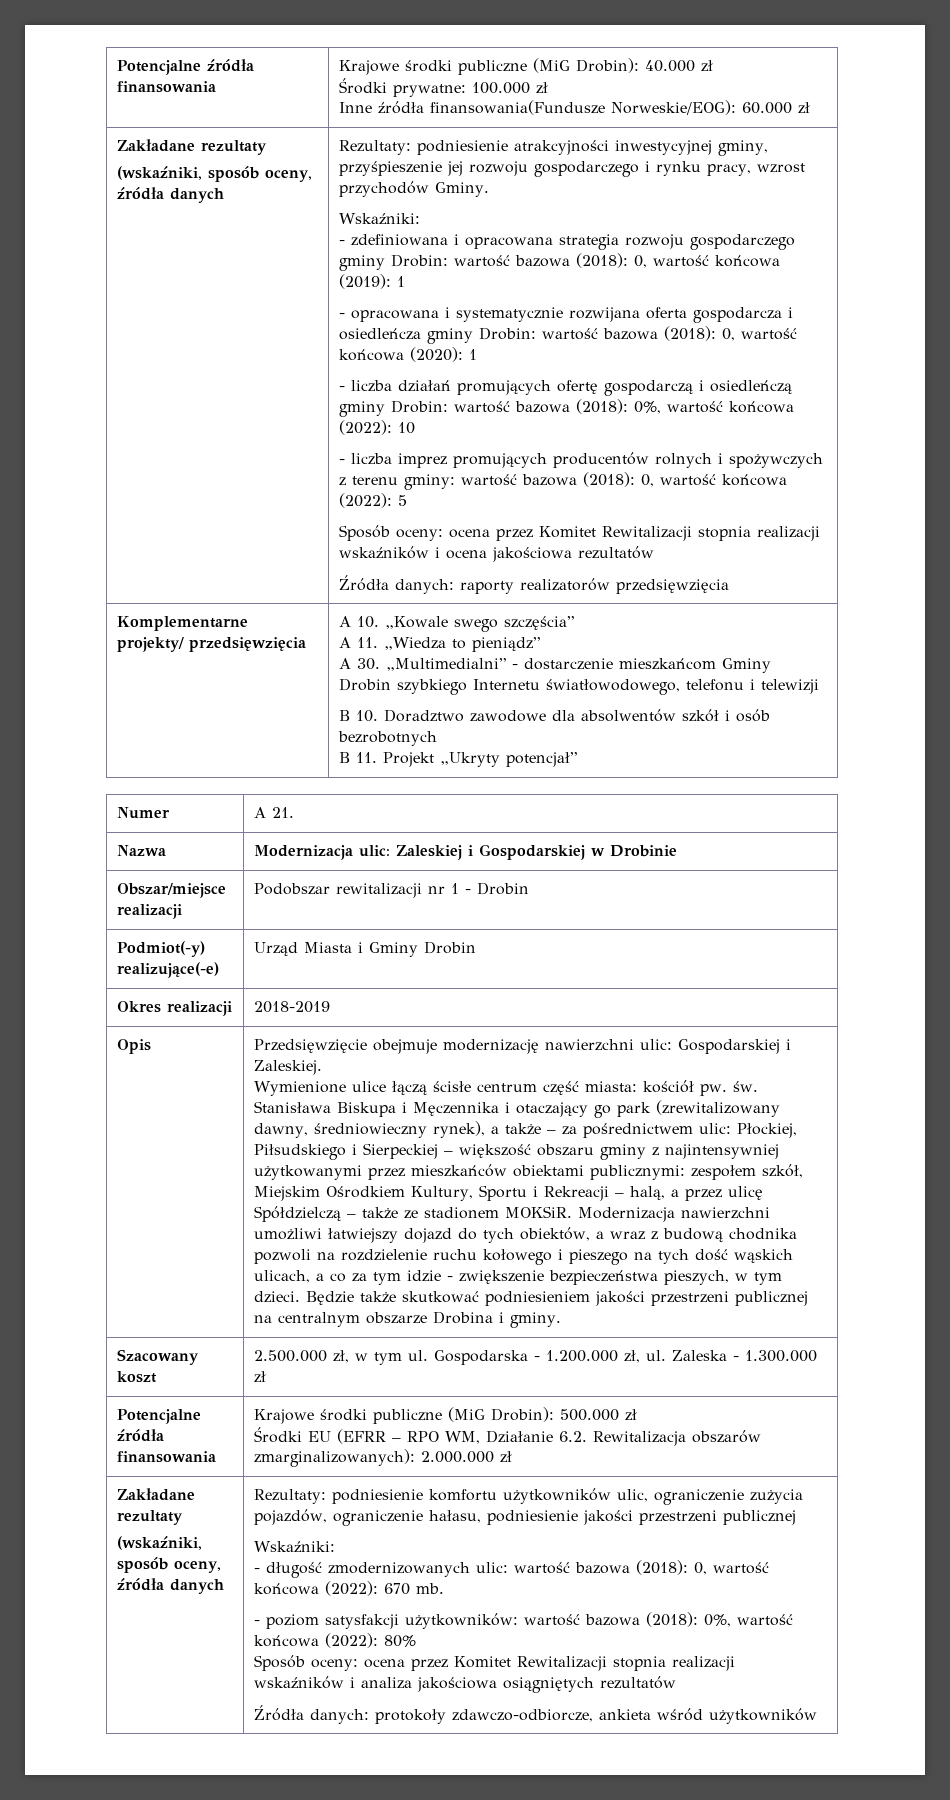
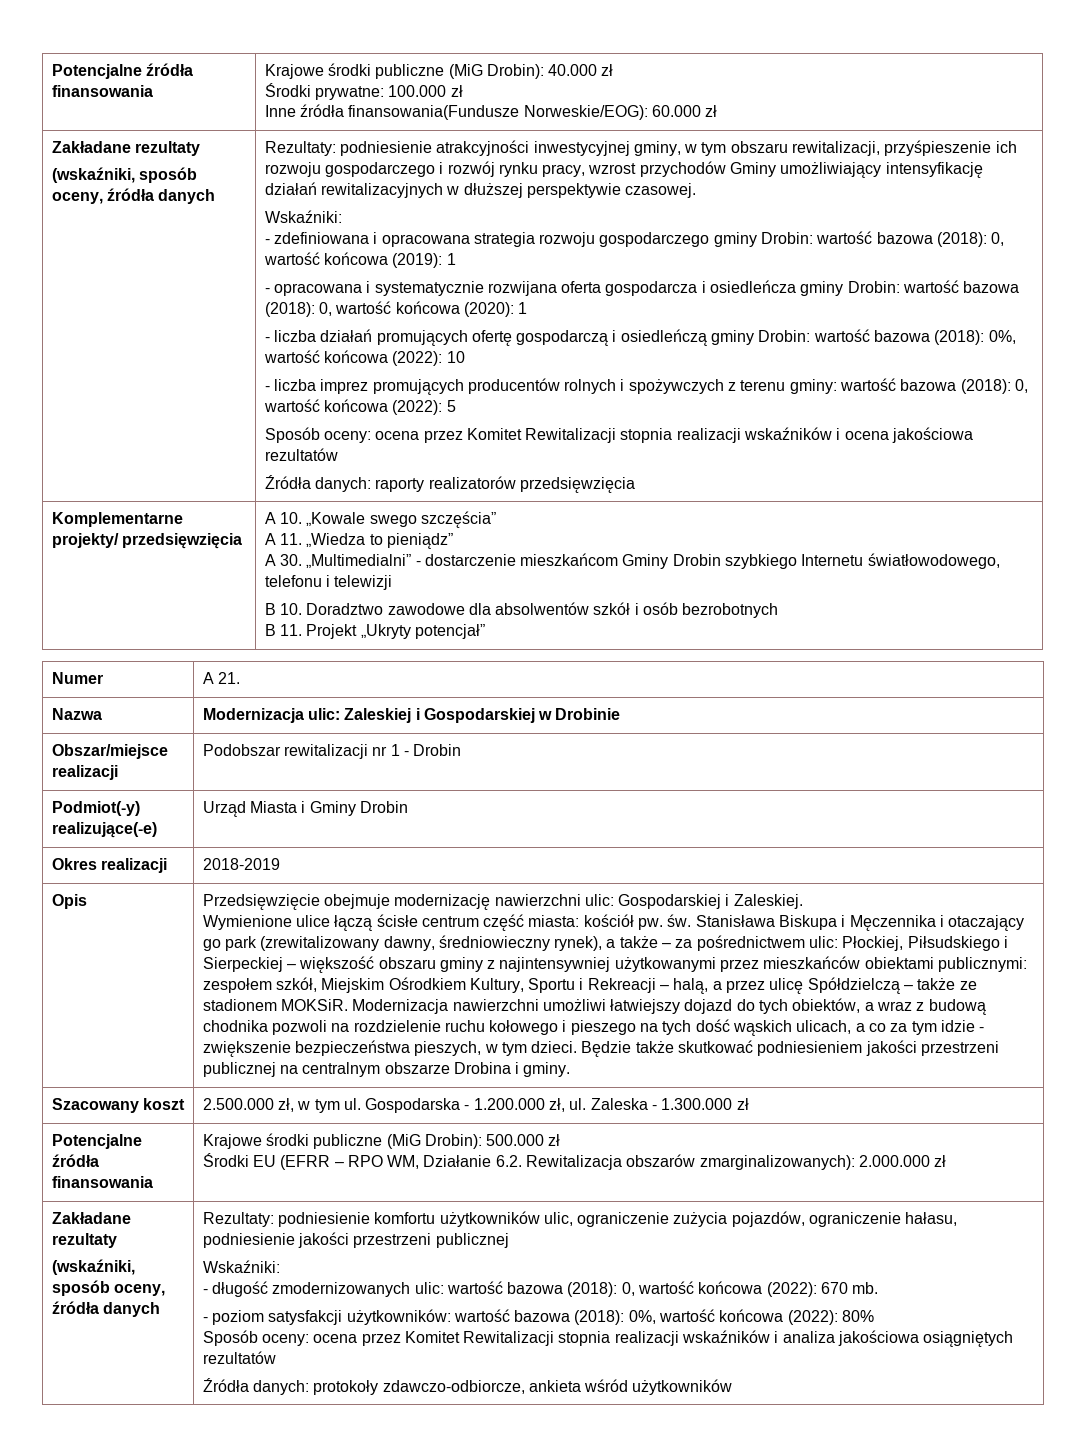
- Rezultaty: podniesienie atrakcyjności inwestycyjnej gminy, przyśpieszenie jej rozwoju gospodarczego i rynku pracy, wzrost przychodów Gminy.
+ Rezultaty: podniesienie atrakcyjności inwestycyjnej gminy, w tym obszaru rewitalizacji, przyśpieszenie ich rozwoju gospodarczego i rozwój rynku pracy, wzrost przychodów Gminy umożliwiający intensyfikację działań rewitalizacyjnych w dłuższej perspektywie czasowej.

